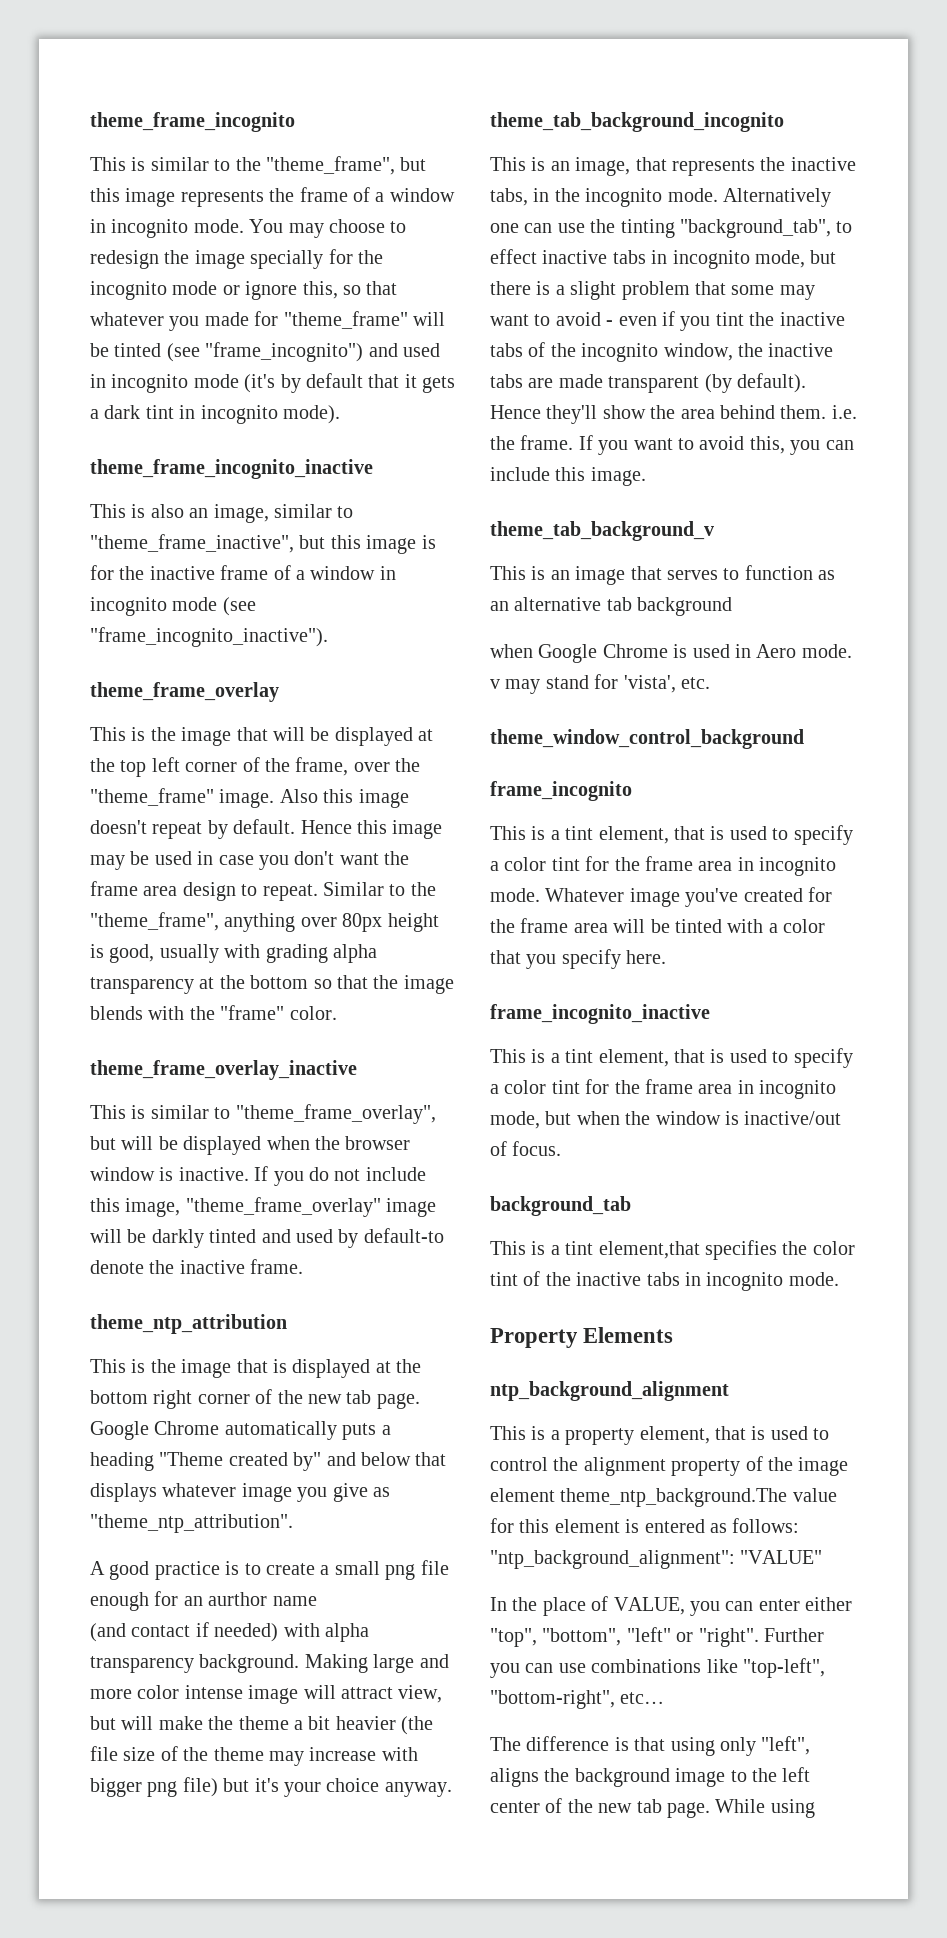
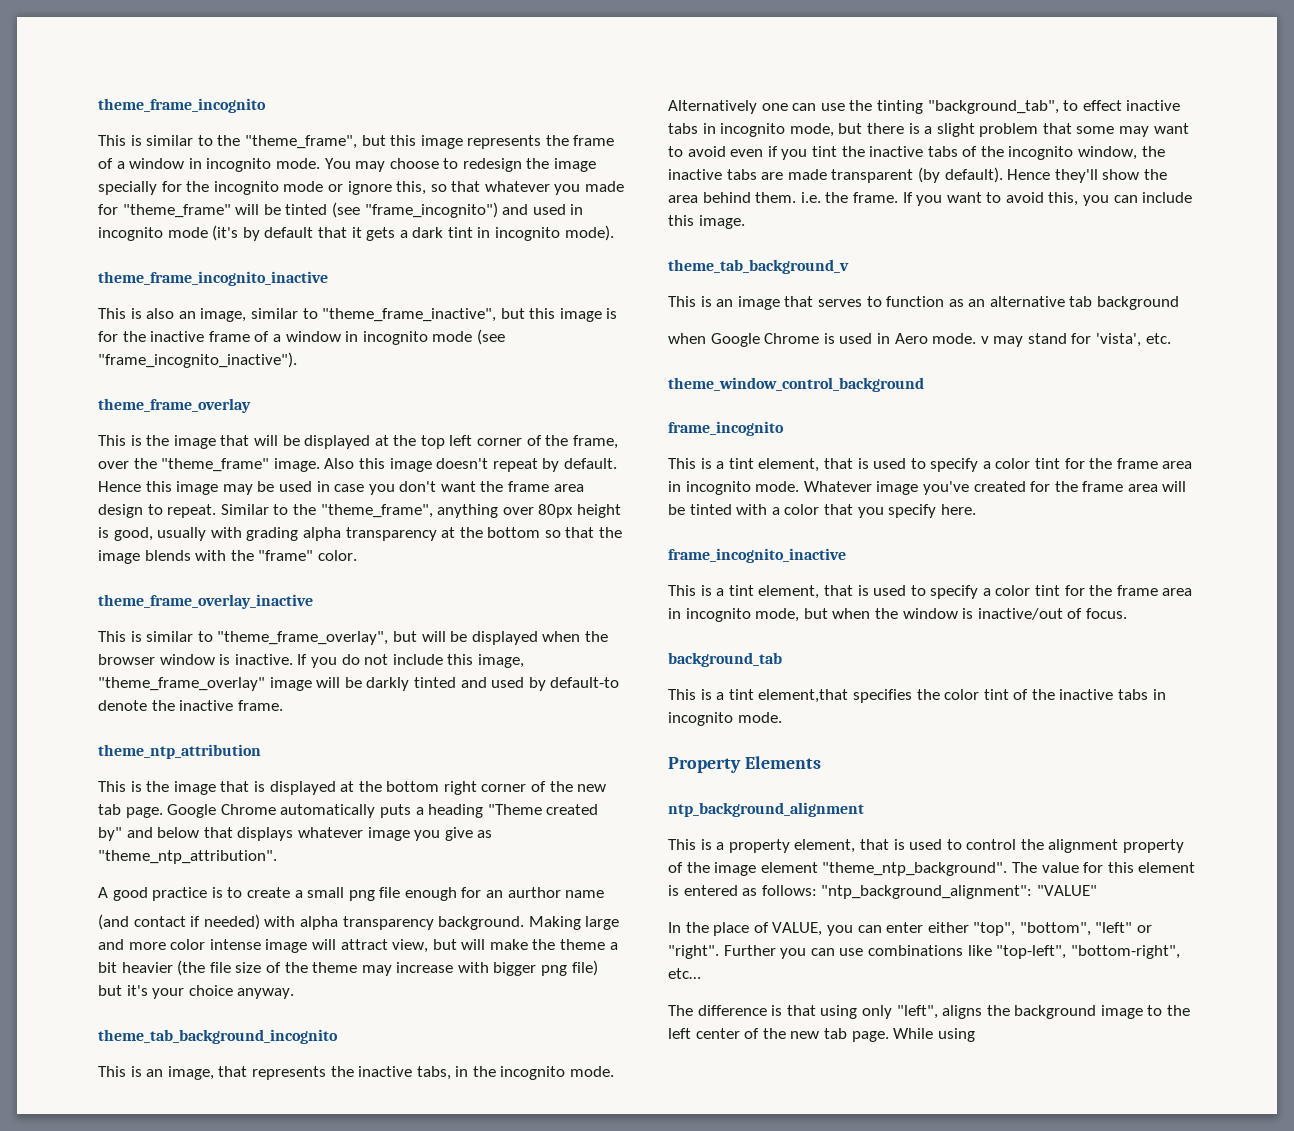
- Alternatively one can use the tinting "background_tab", to effect inactive tabs in incognito mode, but there is a slight problem that some may want to avoid - even if you tint the inactive tabs of the incognito window, the inactive tabs are made transparent (by default).
+ Alternatively one can use the tinting "background_tab", to effect inactive tabs in incognito mode, but there is a slight problem that some may want to avoid even if you tint the inactive tabs of the incognito window, the inactive tabs are made transparent (by default).
- This is a property element, that is used to control the alignment property of the image element theme_ntp_background.The value for this element is entered as follows: "ntp_background_alignment": "VALUE"
+ This is a property element, that is used to control the alignment property of the image element "theme_ntp_background". The value for this element is entered as follows: "ntp_background_alignment": "VALUE"

